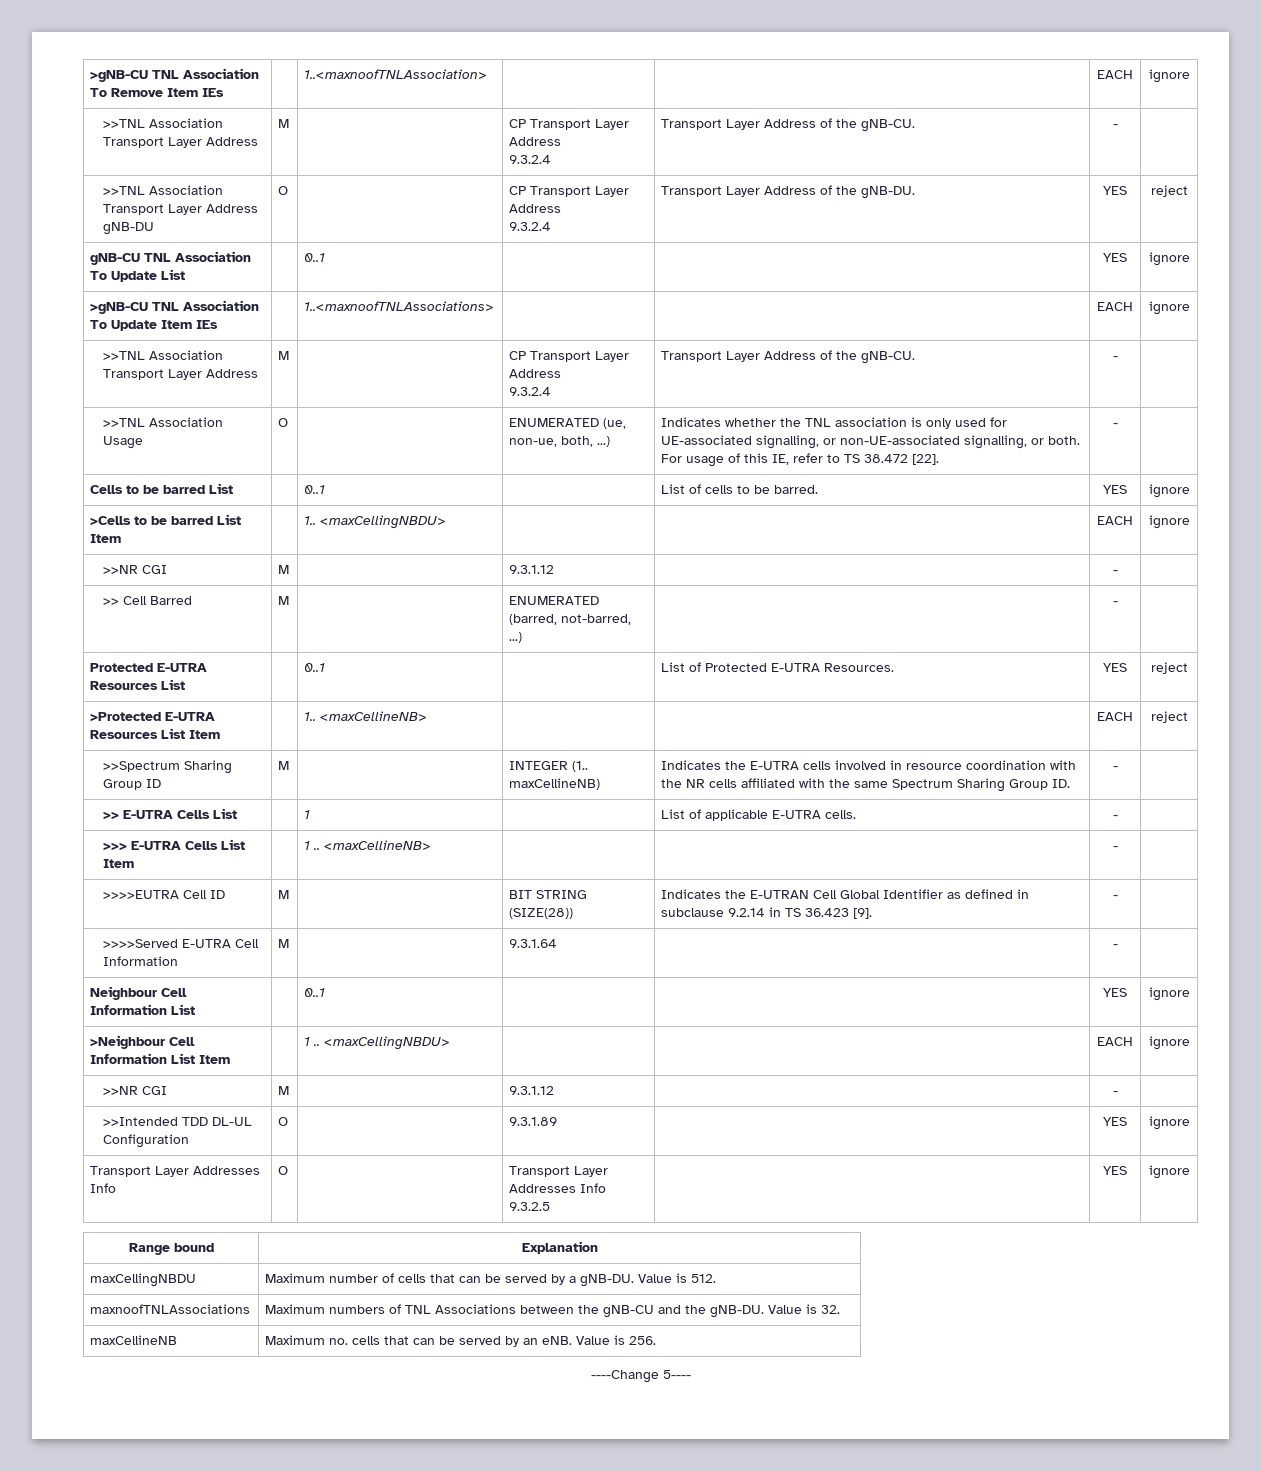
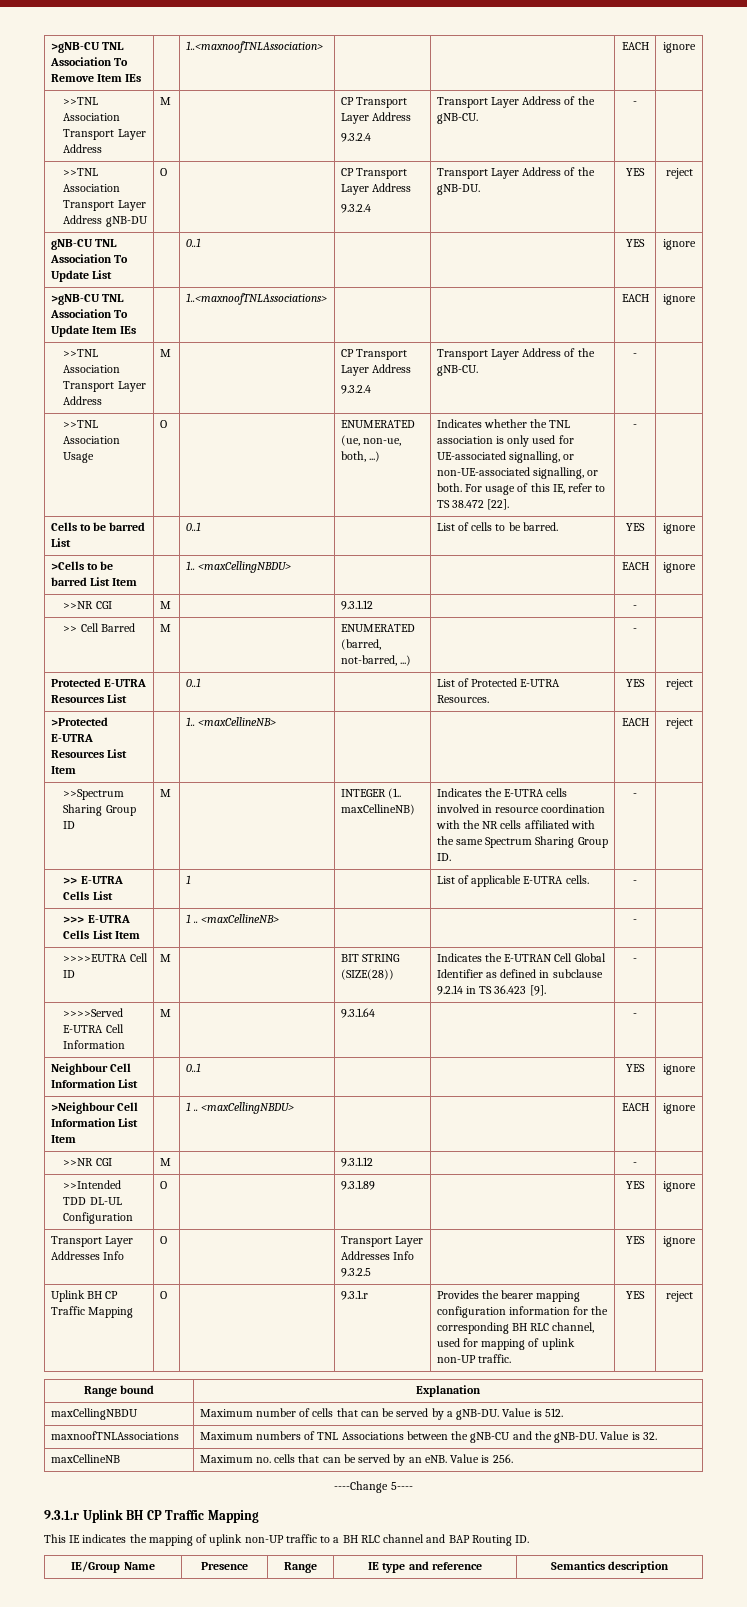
+ Uplink BH CP Traffic Mapping | O | | 9.3.1.r | Provides the bearer mapping configuration information for the corresponding BH RLC channel, used for mapping of uplink non-UP traffic. | YES | reject
+ 9.3.1.r Uplink BH CP Traffic Mapping
+ This IE indicates the mapping of uplink non-UP traffic to a BH RLC channel and BAP Routing ID.
+ IE/Group Name | Presence | Range | IE type and reference | Semantics description

